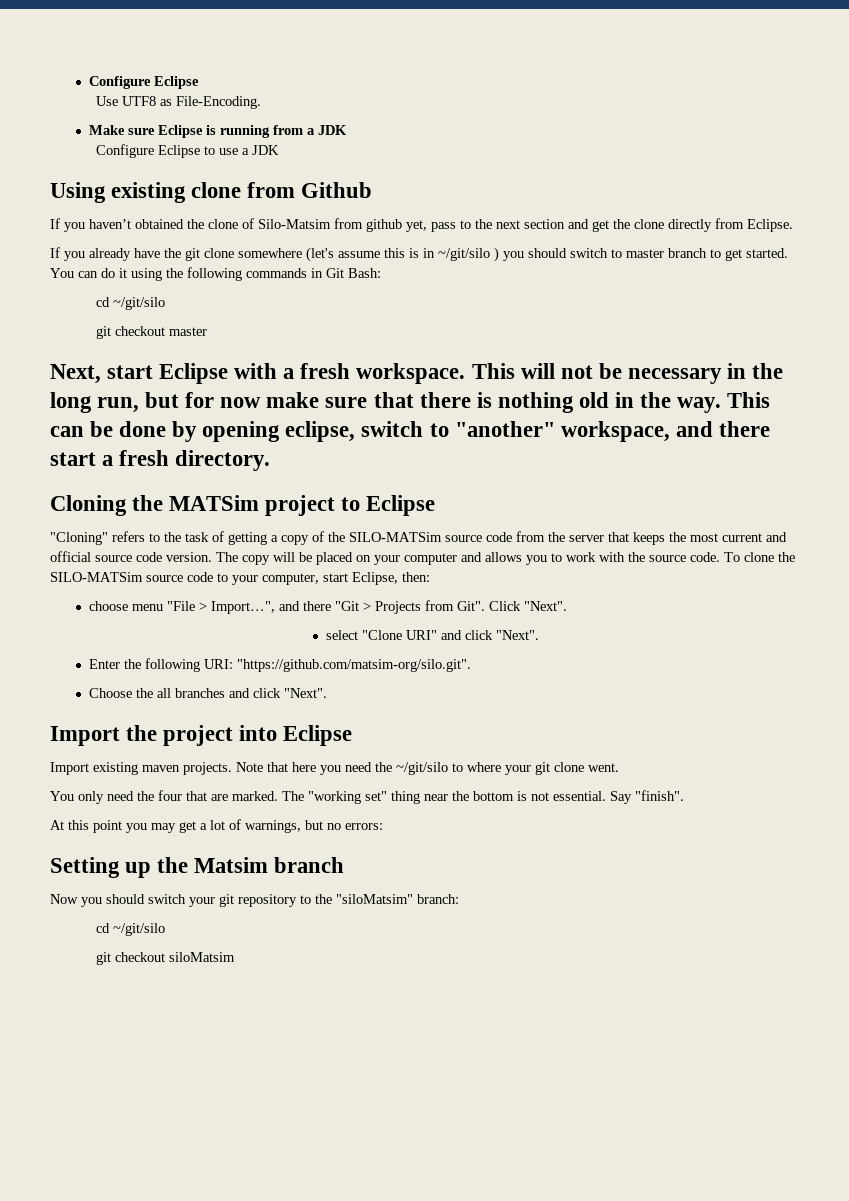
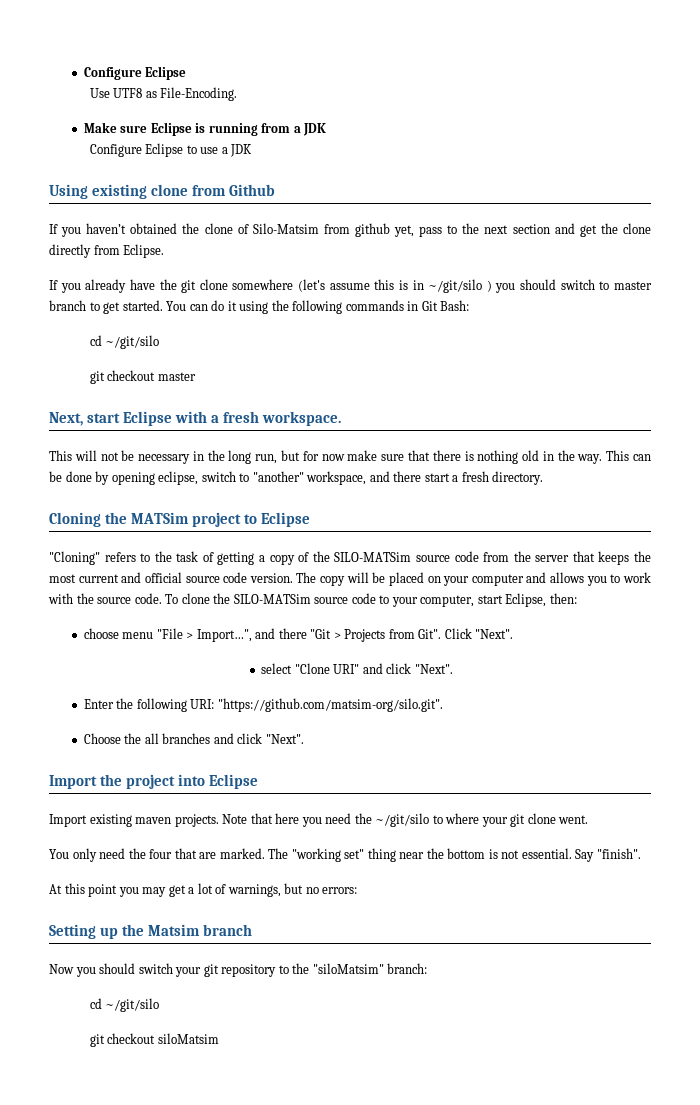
- Next, start Eclipse with a fresh workspace. This will not be necessary in the long run, but for now make sure that there is nothing old in the way.
+ Next, start Eclipse with a fresh workspace.
+ This will not be necessary in the long run, but for now make sure that there is nothing old in the way.

